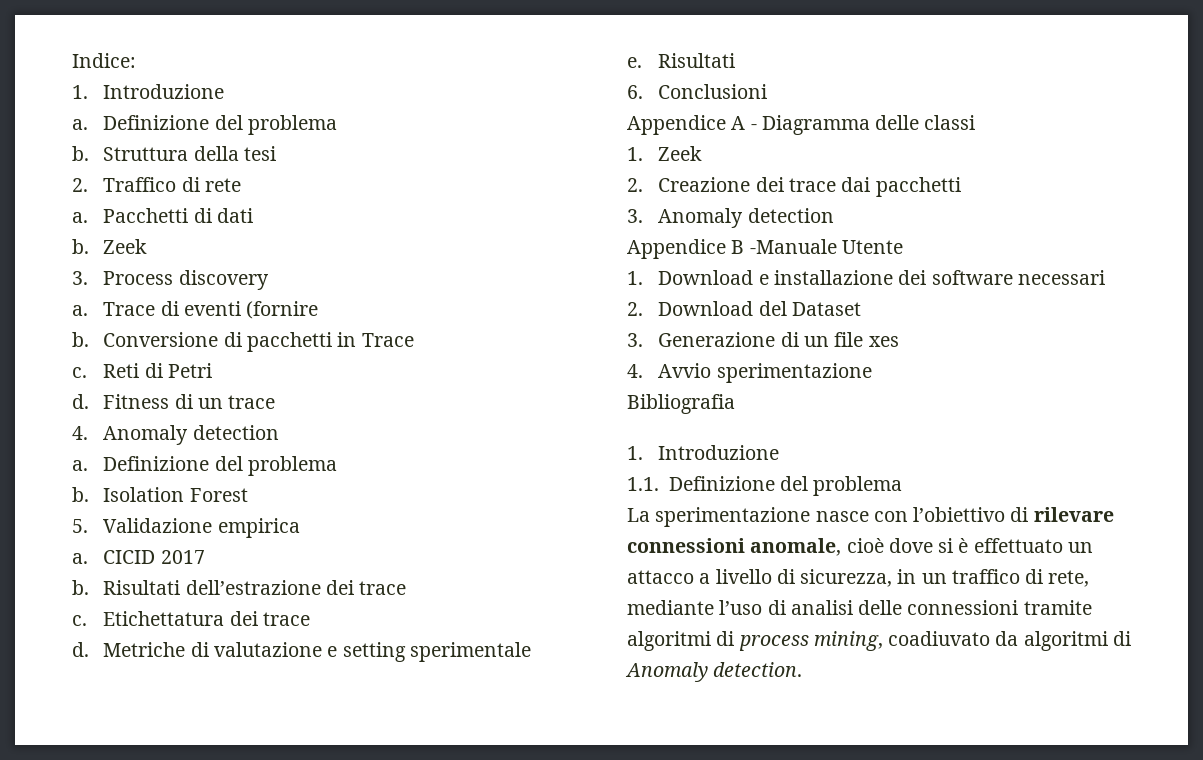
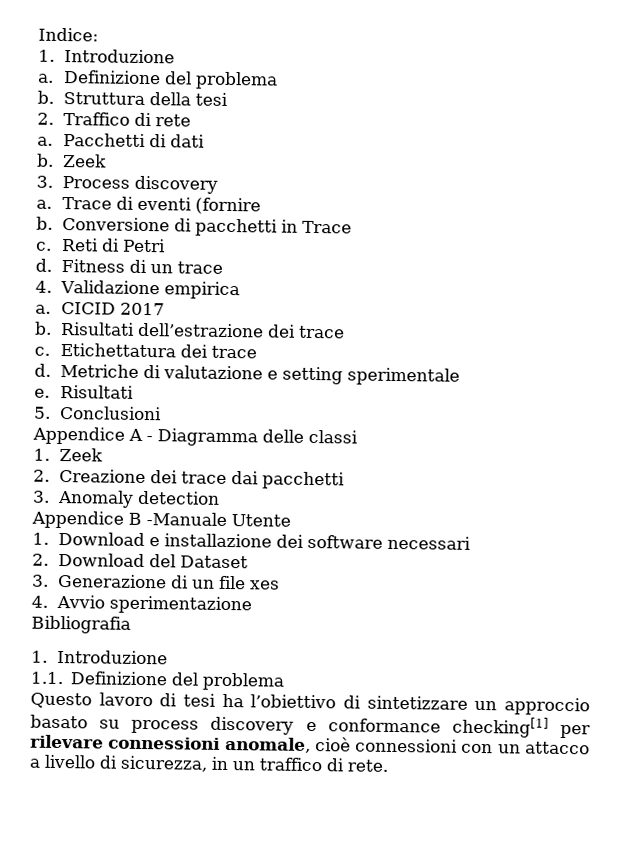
- 4. Anomaly detection
- a. Definizione del problema
- b. Isolation Forest
- 5. Validazione empirica
+ 4. Validazione empirica
- 6. Conclusioni
+ 5. Conclusioni
- La sperimentazione nasce con l’obiettivo di rilevare connessioni anomale, cioè dove si è effettuato un attacco a livello di sicurezza, in un traffico di rete, mediante l’uso di analisi delle connessioni tramite algoritmi di process mining, coadiuvato da algoritmi di Anomaly detection.
+ Questo lavoro di tesi ha l’obiettivo di sintetizzare un approccio basato su process discovery e conformance checking[1] per rilevare connessioni anomale, cioè connessioni con un attacco a livello di sicurezza, in un traffico di rete.

